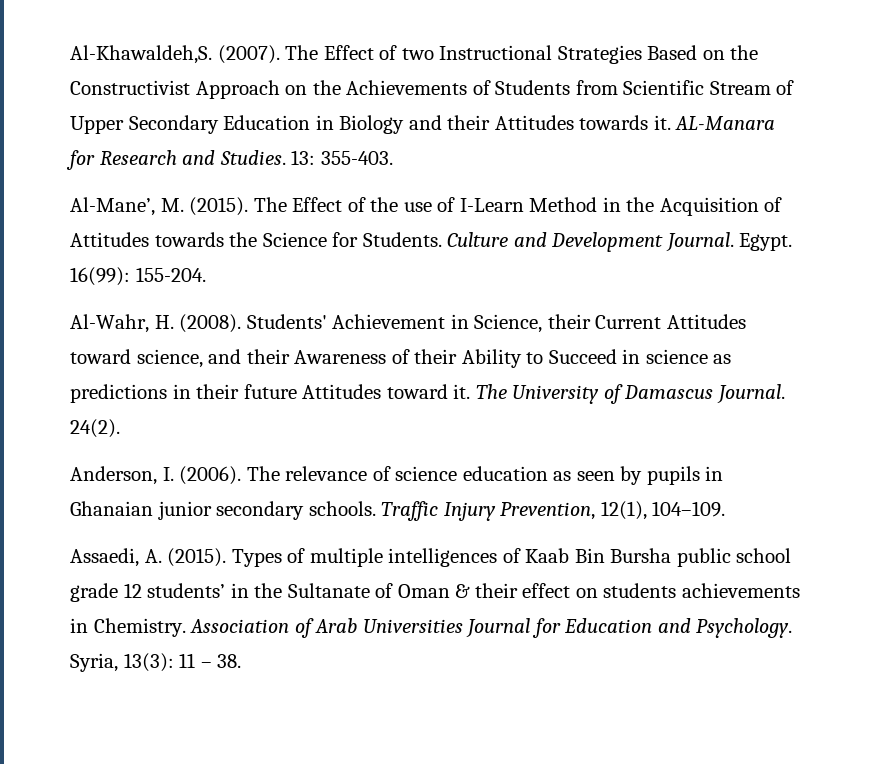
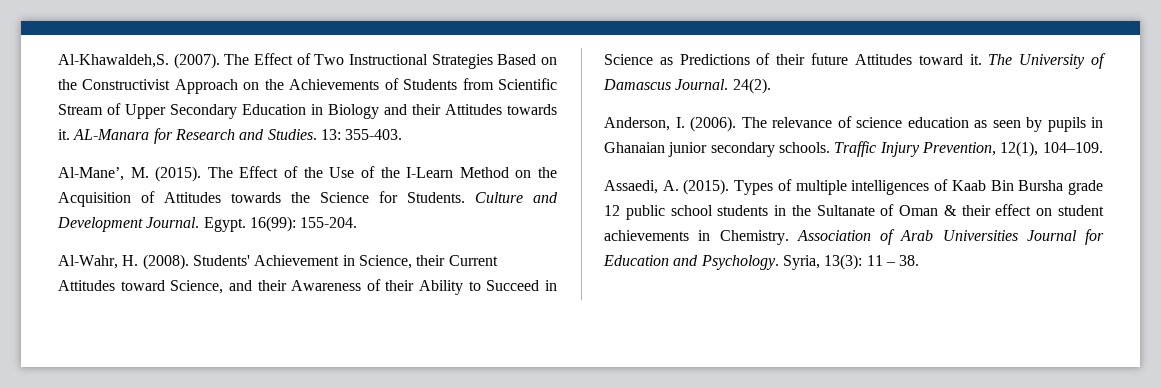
- The Effect of two Instructional Strategies Based on the Constructivist Approach on the Achievements of Students from Scientific Stream of Upper Secondary Education in Biology and their Attitudes towards it.
+ The Effect of Two Instructional Strategies Based on the Constructivist Approach on the Achievements of Students from Scientific Stream of Upper Secondary Education in Biology and their Attitudes towards it.
- The Effect of the use of I-Learn Method in the Acquisition of Attitudes towards the Science for Students.
+ The Effect of the Use of the I-Learn Method on the Acquisition of Attitudes towards the Science for Students.
- Students' Achievement in Science, their Current Attitudes toward science, and their Awareness of their Ability to Succeed in science as predictions in their future Attitudes toward it.
+ Students' Achievement in Science, their Current Attitudes toward Science, and their Awareness of their Ability to Succeed in Science as Predictions of their future Attitudes toward it.
- Types of multiple intelligences of Kaab Bin Bursha public school grade 12 students’ in the Sultanate of Oman & their effect on students achievements in Chemistry.
+ Types of multiple intelligences of Kaab Bin Bursha grade 12 public school students in the Sultanate of Oman & their effect on student achievements in Chemistry.

